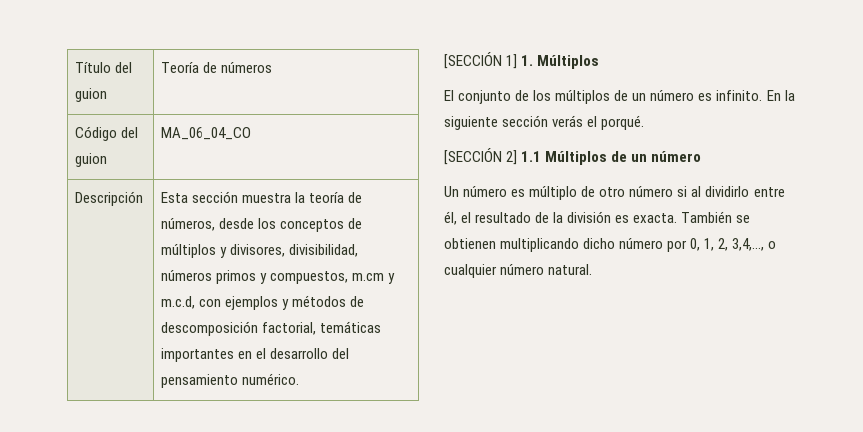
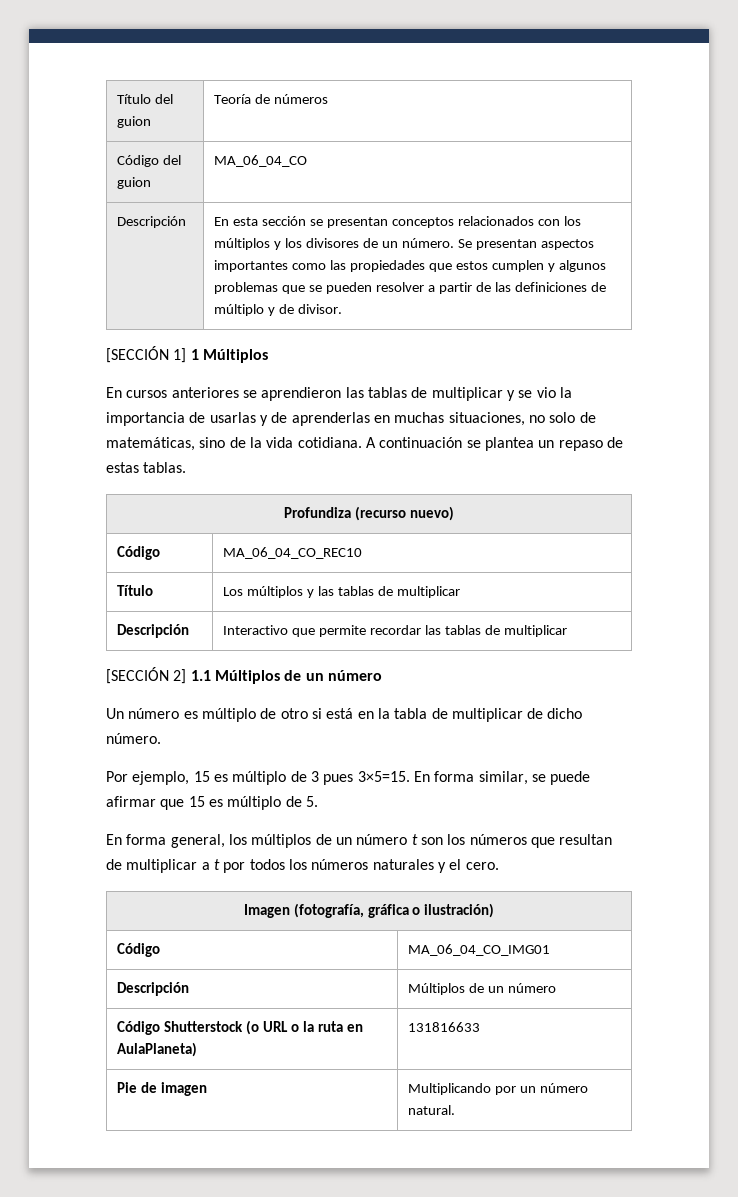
- Esta sección muestra la teoría de números, desde los conceptos de múltiplos y divisores, divisibilidad, números primos y compuestos, m.cm y m.c.d, con ejemplos y métodos de descomposición factorial, temáticas importantes en el desarrollo del pensamiento numérico.
+ En esta sección se presentan conceptos relacionados con los múltiplos y los divisores de un número. Se presentan aspectos importantes como las propiedades que estos cumplen y algunos problemas que se pueden resolver a partir de las definiciones de múltiplo y de divisor.
- [SECCIÓN 1] 1. Múltiplos
+ [SECCIÓN 1] 1 Múltiplos
- El conjunto de los múltiplos de un número es infinito. En la siguiente sección verás el porqué.
+ En cursos anteriores se aprendieron las tablas de multiplicar y se vio la importancia de usarlas y de aprenderlas en muchas situaciones, no solo de matemáticas, sino de la vida cotidiana. A continuación se plantea un repaso de estas tablas.
+ Profundiza (recurso nuevo)
+ Código | MA_06_04_CO_REC10
+ Título | Los múltiplos y las tablas de multiplicar
+ Descripción | Interactivo que permite recordar las tablas de multiplicar
- Un número es múltiplo de otro número si al dividirlo entre él, el resultado de la división es exacta. También se obtienen multiplicando dicho número por 0, 1, 2, 3,4,…, o cualquier número natural.
+ Un número es múltiplo de otro si está en la tabla de multiplicar de dicho número.
+ Por ejemplo, 15 es múltiplo de 3 pues 3×5=15. En forma similar, se puede afirmar que 15 es múltiplo de 5.
+ En forma general, los múltiplos de un número t son los números que resultan de multiplicar a t por todos los números naturales y el cero.
+ Imagen (fotografía, gráfica o ilustración)
+ Código | MA_06_04_CO_IMG01
+ Descripción | Múltiplos de un número
+ Código Shutterstock (o URL o la ruta en AulaPlaneta) | 131816633
+ Pie de imagen | Multiplicando por un número natural.

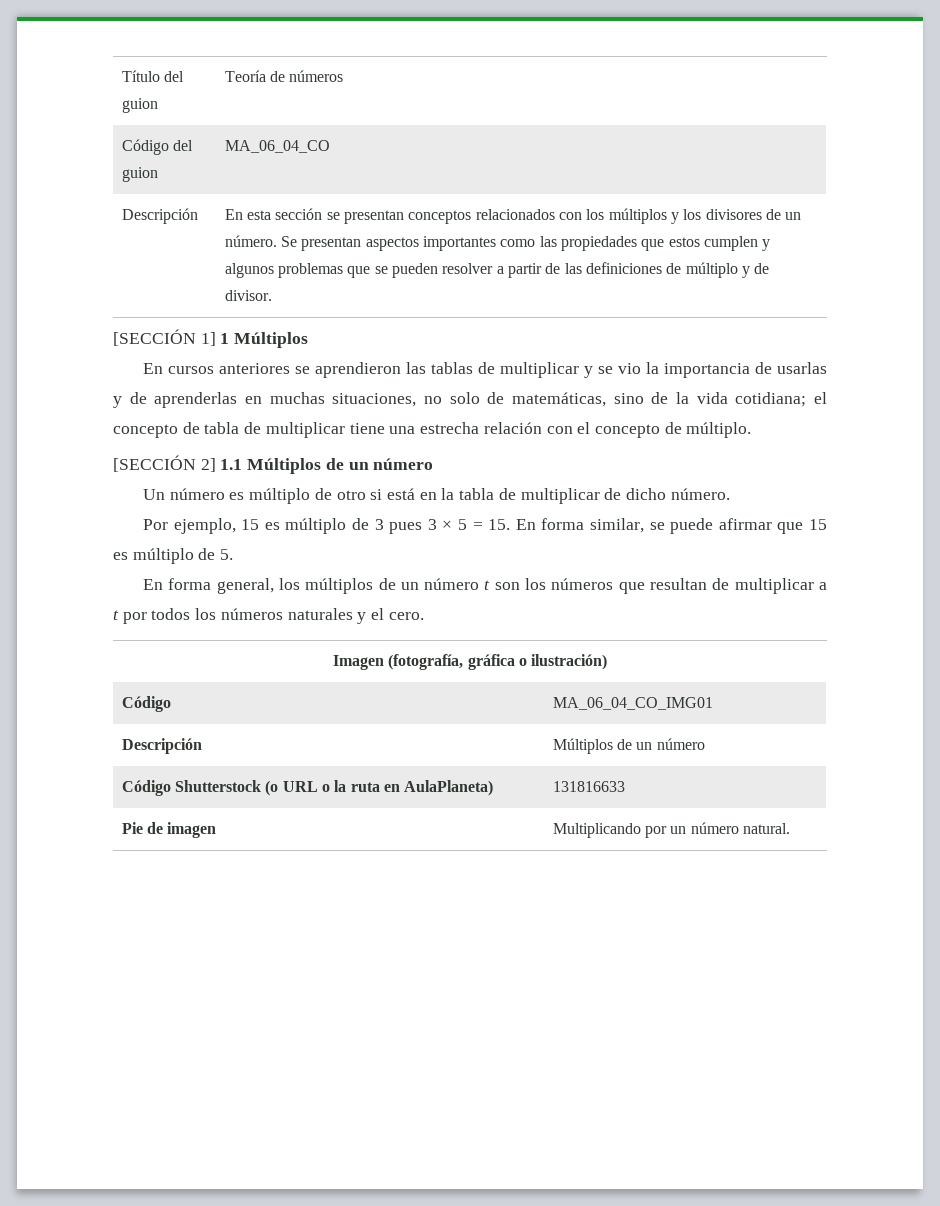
- En cursos anteriores se aprendieron las tablas de multiplicar y se vio la importancia de usarlas y de aprenderlas en muchas situaciones, no solo de matemáticas, sino de la vida cotidiana. A continuación se plantea un repaso de estas tablas.
- Profundiza (recurso nuevo)
- Código | MA_06_04_CO_REC10
- Título | Los múltiplos y las tablas de multiplicar
- Descripción | Interactivo que permite recordar las tablas de multiplicar
+ En cursos anteriores se aprendieron las tablas de multiplicar y se vio la importancia de usarlas y de aprenderlas en muchas situaciones, no solo de matemáticas, sino de la vida cotidiana; el concepto de tabla de multiplicar tiene una estrecha relación con el concepto de múltiplo.
- Por ejemplo, 15 es múltiplo de 3 pues 3×5=15. En forma similar, se puede afirmar que 15 es múltiplo de 5.
+ Por ejemplo, 15 es múltiplo de 3 pues 3 × 5 = 15. En forma similar, se puede afirmar que 15 es múltiplo de 5.

